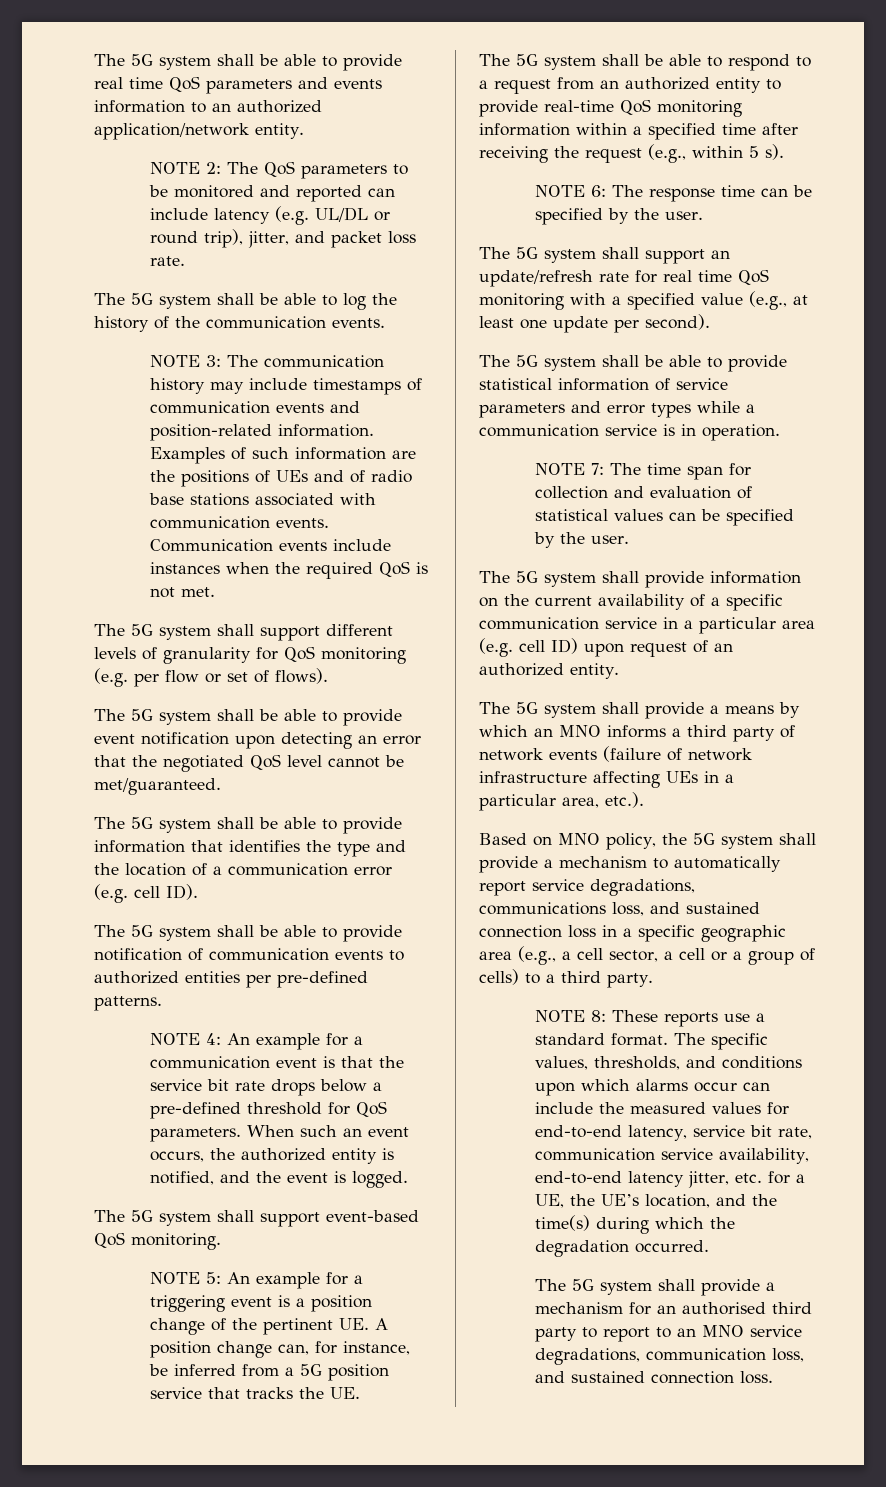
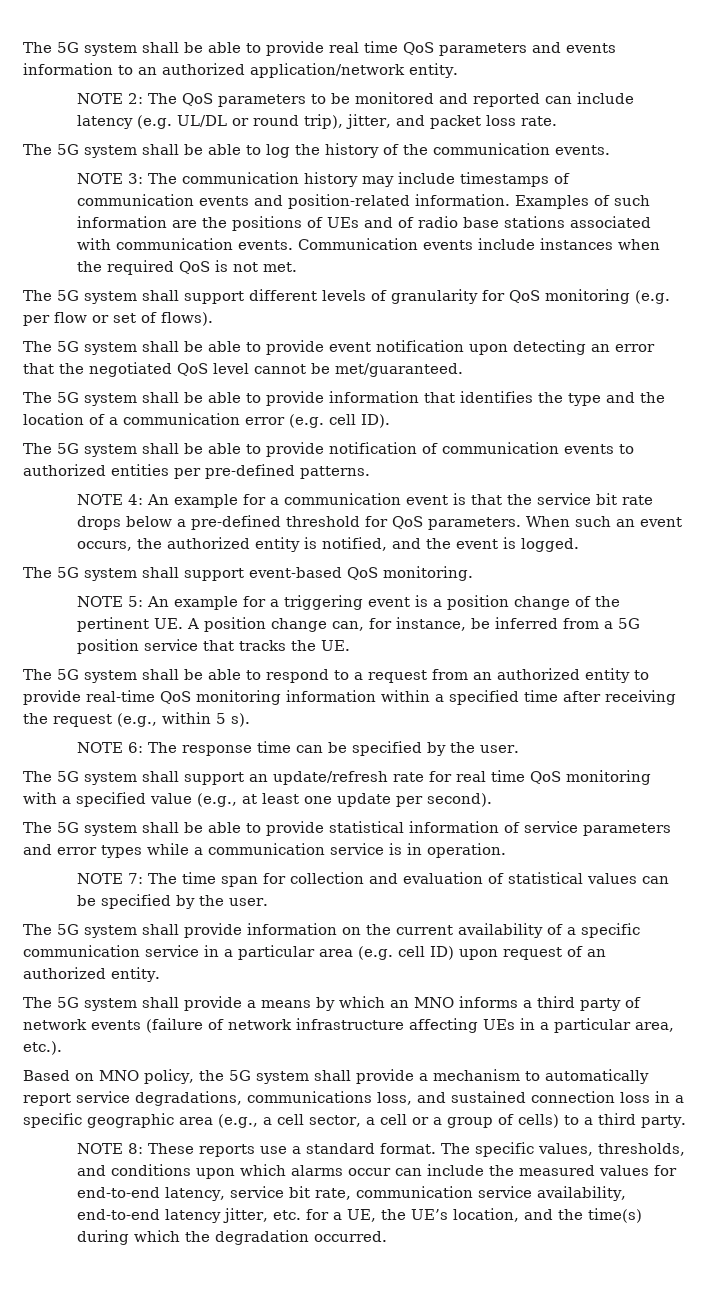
- The 5G system shall provide a mechanism for an authorised third party to report to an MNO service degradations, communication loss, and sustained connection loss.

